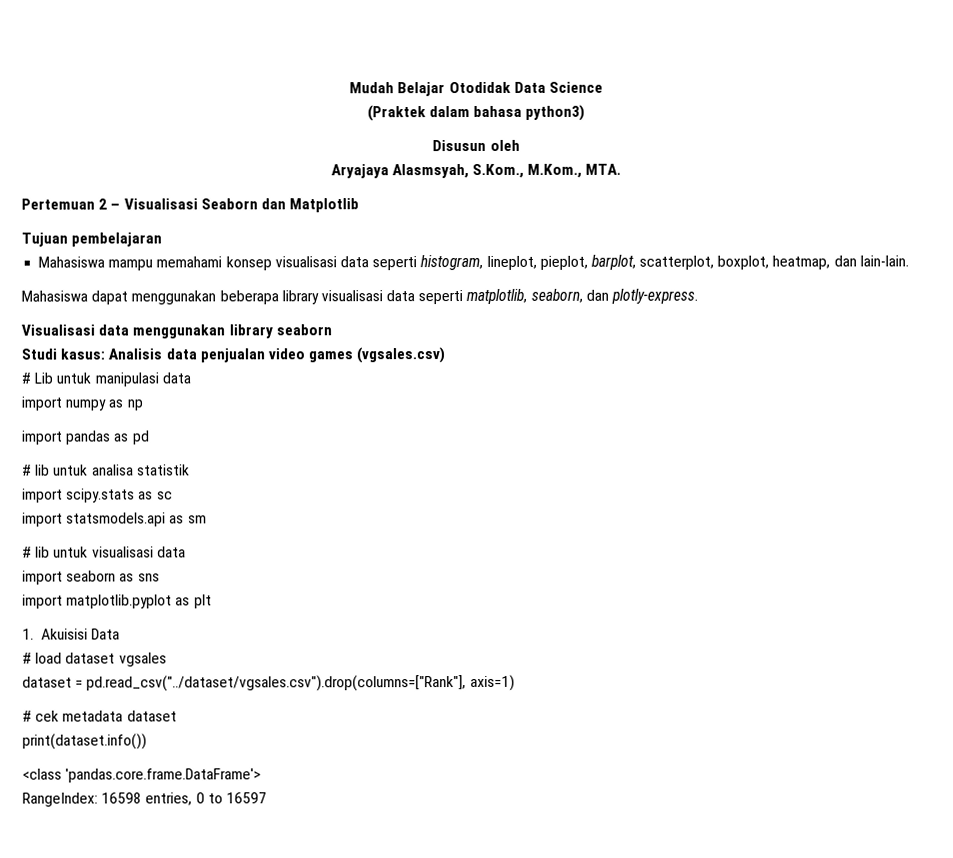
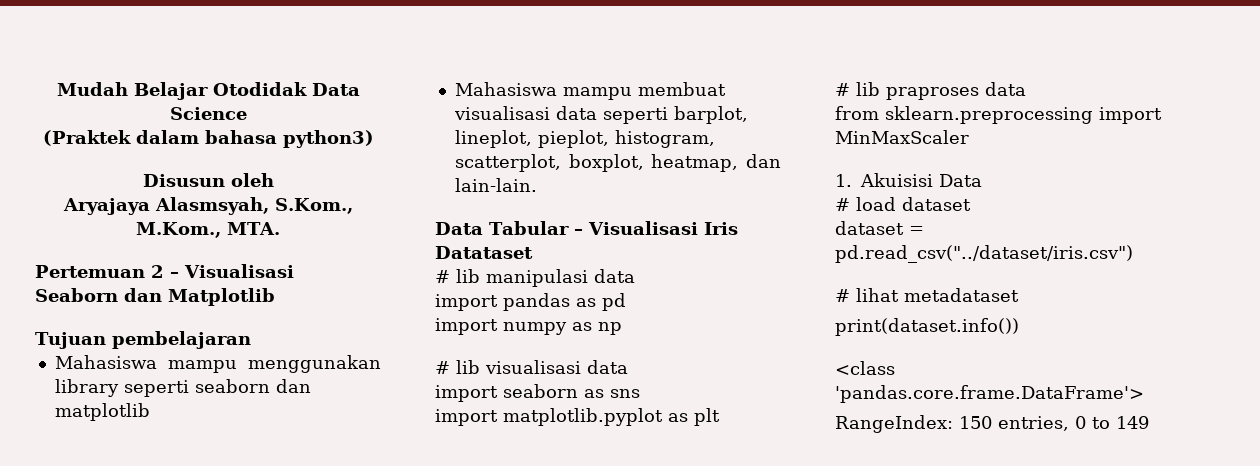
- Mahasiswa mampu memahami konsep visualisasi data seperti histogram, lineplot, pieplot, barplot, scatterplot, boxplot, heatmap, dan lain-lain.
+ Mahasiswa mampu menggunakan library seperti seaborn dan matplotlib
+ Mahasiswa mampu membuat visualisasi data seperti barplot, lineplot, pieplot, histogram, scatterplot, boxplot, heatmap, dan lain-lain.
- Mahasiswa dapat menggunakan beberapa library visualisasi data seperti matplotlib, seaborn, dan plotly-express.
- Visualisasi data menggunakan library seaborn
- Studi kasus: Analisis data penjualan video games (vgsales.csv)
- # Lib untuk manipulasi data
+ Data Tabular – Visualisasi Iris Datataset
+ # lib manipulasi data
+ import pandas as pd
- import pandas as pd
- # lib untuk analisa statistik
- import scipy.stats as sc
- import statsmodels.api as sm
- # lib untuk visualisasi data
+ # lib visualisasi data
+ # lib praproses data
+ from sklearn.preprocessing import MinMaxScaler
- # load dataset vgsales
+ # load dataset
- dataset = pd.read_csv("../dataset/vgsales.csv").drop(columns=["Rank"], axis=1)
- # cek metadata dataset
+ dataset = pd.read_csv("../dataset/iris.csv")
+ # lihat metadataset
- RangeIndex: 16598 entries, 0 to 16597
+ RangeIndex: 150 entries, 0 to 149

